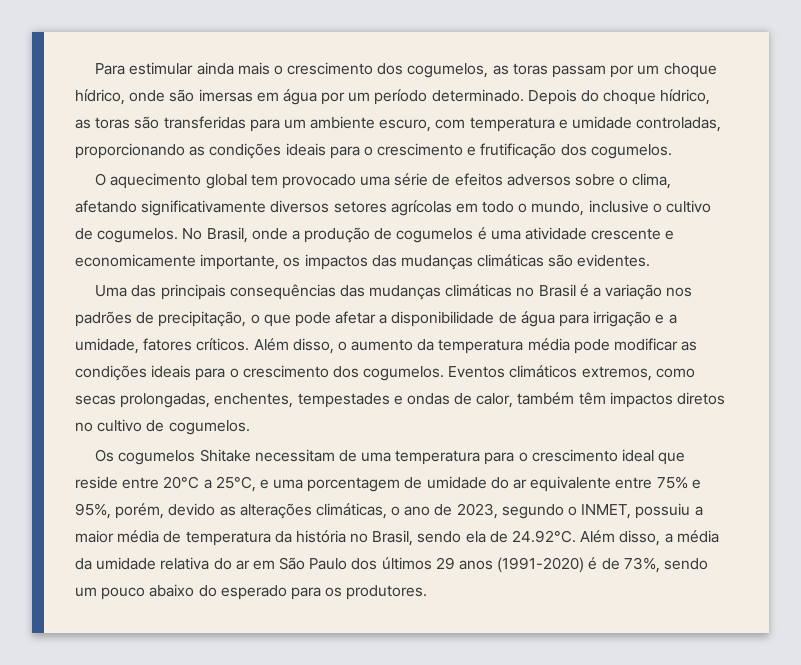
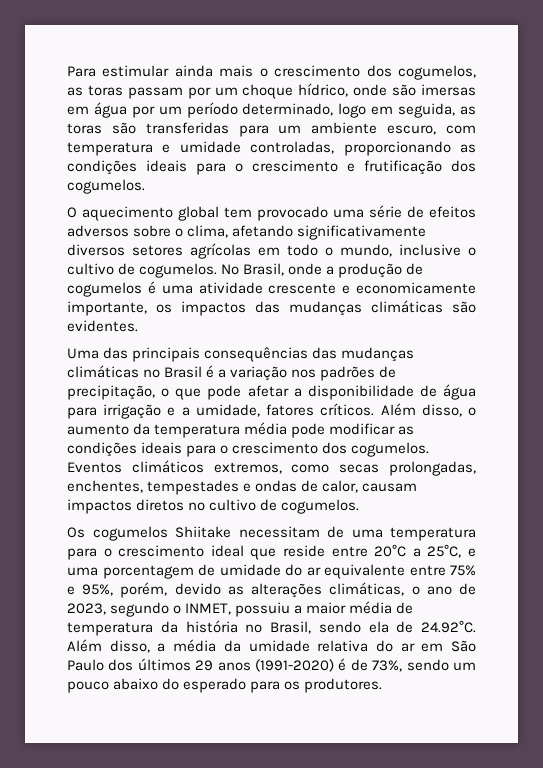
- Para estimular ainda mais o crescimento dos cogumelos, as toras passam por um choque hídrico, onde são imersas em água por um período determinado. Depois do choque hídrico, as toras são transferidas para um ambiente escuro, com temperatura e umidade controladas, proporcionando as condições ideais para o crescimento e frutificação dos cogumelos.
+ Para estimular ainda mais o crescimento dos cogumelos, as toras passam por um choque hídrico, onde são imersas em água por um período determinado, logo em seguida, as toras são transferidas para um ambiente escuro, com temperatura e umidade controladas, proporcionando as condições ideais para o crescimento e frutificação dos cogumelos.
- Eventos climáticos extremos, como secas prolongadas, enchentes, tempestades e ondas de calor, também têm impactos diretos no cultivo de cogumelos.
+ Eventos climáticos extremos, como secas prolongadas, enchentes, tempestades e ondas de calor, causam impactos diretos no cultivo de cogumelos.
- Os cogumelos Shitake necessitam de uma temperatura para o crescimento ideal que reside entre 20°C a 25°C, e uma porcentagem de umidade do ar equivalente entre 75% e 95%, porém, devido as alterações climáticas, o ano de 2023, segundo o INMET, possuiu a maior média de temperatura da história no Brasil, sendo ela de 24.92°C. Além disso, a média da umidade relativa do ar em São Paulo dos últimos 29 anos (1991-2020) é de 73%, sendo um pouco abaixo do esperado para os produtores.
+ Os cogumelos Shiitake necessitam de uma temperatura para o crescimento ideal que reside entre 20°C a 25°C, e uma porcentagem de umidade do ar equivalente entre 75% e 95%, porém, devido as alterações climáticas, o ano de 2023, segundo o INMET, possuiu a maior média de temperatura da história no Brasil, sendo ela de 24.92°C. Além disso, a média da umidade relativa do ar em São Paulo dos últimos 29 anos (1991-2020) é de 73%, sendo um pouco abaixo do esperado para os produtores.

